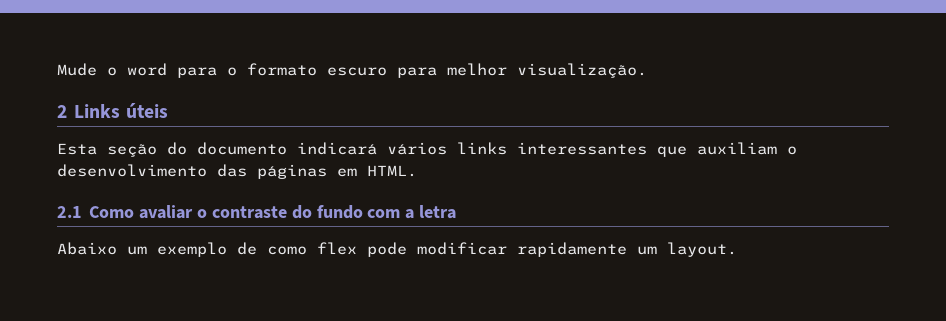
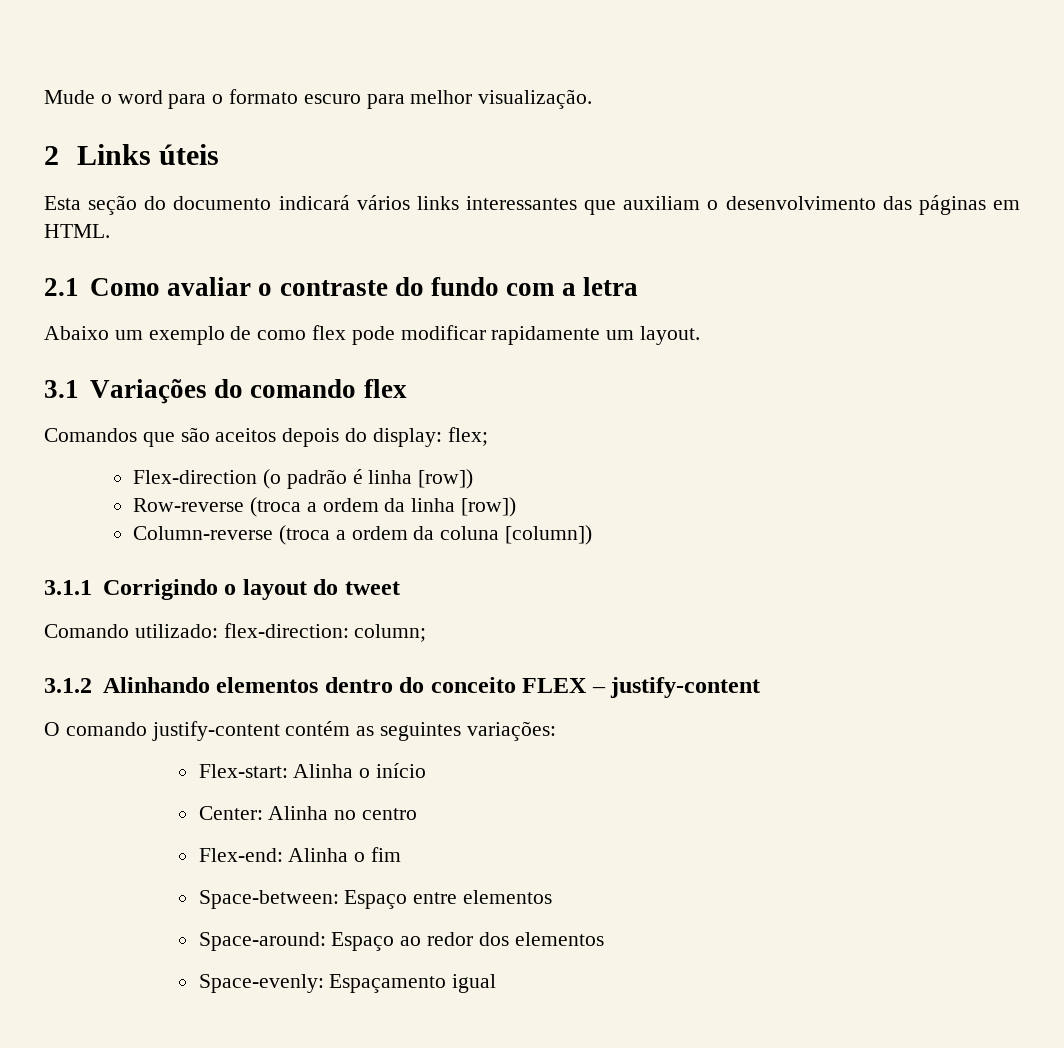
+ 3.1 Variações do comando flex
+ Comandos que são aceitos depois do display: flex;
+ Flex-direction (o padrão é linha [row])
+ Row-reverse (troca a ordem da linha [row])
+ Column-reverse (troca a ordem da coluna [column])
+ 3.1.1 Corrigindo o layout do tweet
+ Comando utilizado: flex-direction: column;
+ 3.1.2 Alinhando elementos dentro do conceito FLEX – justify-content
+ O comando justify-content contém as seguintes variações:
+ Flex-start: Alinha o início
+ Center: Alinha no centro
+ Flex-end: Alinha o fim
+ Space-between: Espaço entre elementos
+ Space-around: Espaço ao redor dos elementos
+ Space-evenly: Espaçamento igual

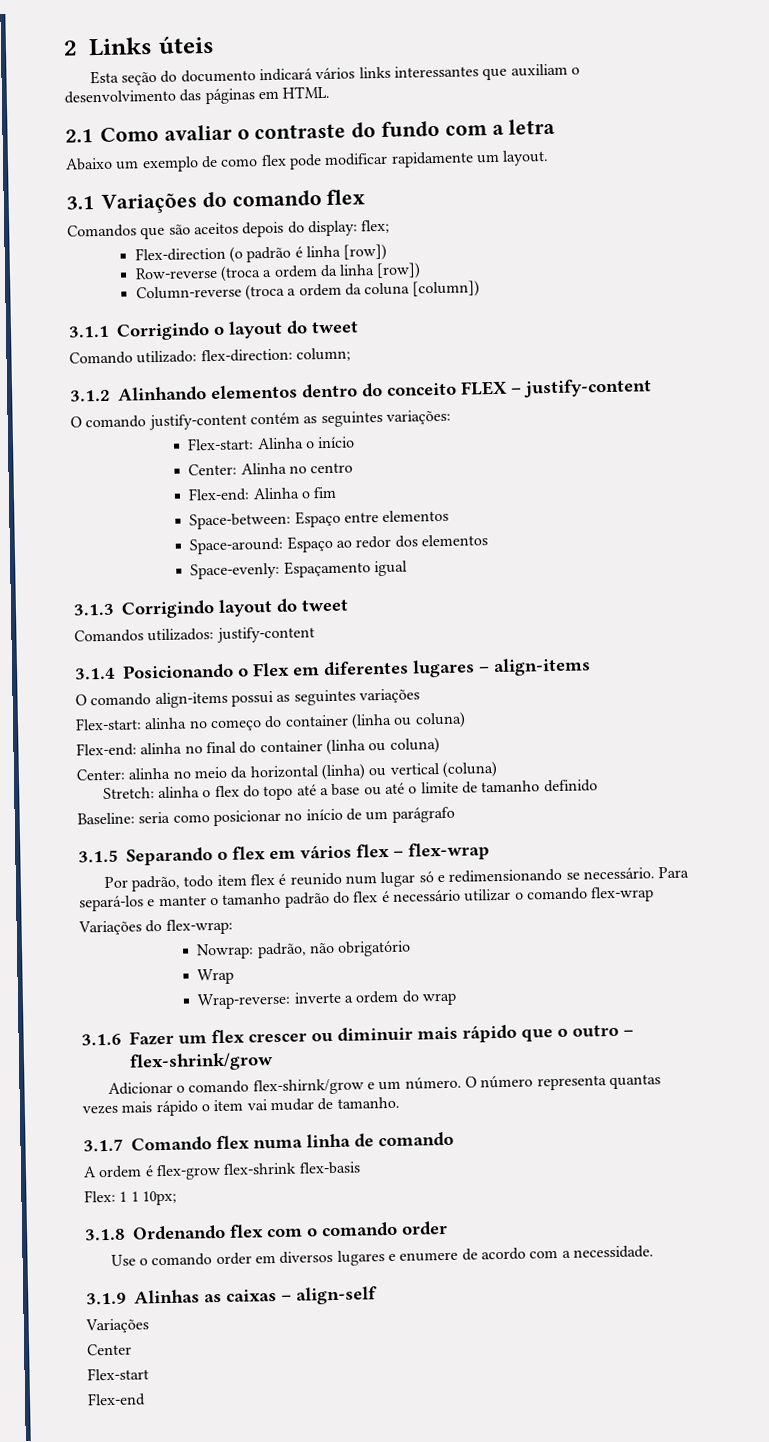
- Mude o word para o formato escuro para melhor visualização.
+ 3.1.3 Corrigindo layout do tweet
+ Comandos utilizados: justify-content
+ 3.1.4 Posicionando o Flex em diferentes lugares – align-items
+ O comando align-items possui as seguintes variações
+ Flex-start: alinha no começo do container (linha ou coluna)
+ Flex-end: alinha no final do container (linha ou coluna)
+ Center: alinha no meio da horizontal (linha) ou vertical (coluna)
+ Stretch: alinha o flex do topo até a base ou até o limite de tamanho definido
+ Baseline: seria como posicionar no início de um parágrafo
+ 3.1.5 Separando o flex em vários flex – flex-wrap
+ Por padrão, todo item flex é reunido num lugar só e redimensionando se necessário. Para separá-los e manter o tamanho padrão do flex é necessário utilizar o comando flex-wrap
+ Variações do flex-wrap:
+ Nowrap: padrão, não obrigatório
+ Wrap
+ Wrap-reverse: inverte a ordem do wrap
+ 3.1.6 Fazer um flex crescer ou diminuir mais rápido que o outro – flex-shrink/grow
+ Adicionar o comando flex-shirnk/grow e um número. O número representa quantas vezes mais rápido o item vai mudar de tamanho.
+ 3.1.7 Comando flex numa linha de comando
+ A ordem é flex-grow flex-shrink flex-basis
+ Flex: 1 1 10px;
+ 3.1.8 Ordenando flex com o comando order
+ Use o comando order em diversos lugares e enumere de acordo com a necessidade.
+ 3.1.9 Alinhas as caixas – align-self
+ Variações
+ Center
+ Flex-start
+ Flex-end

